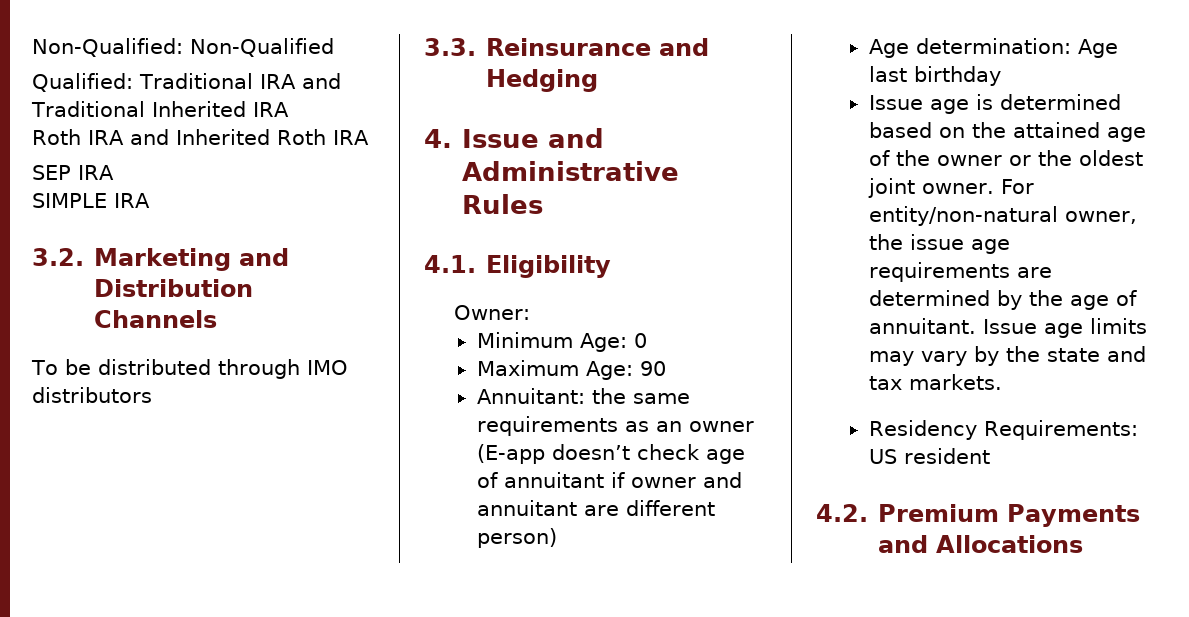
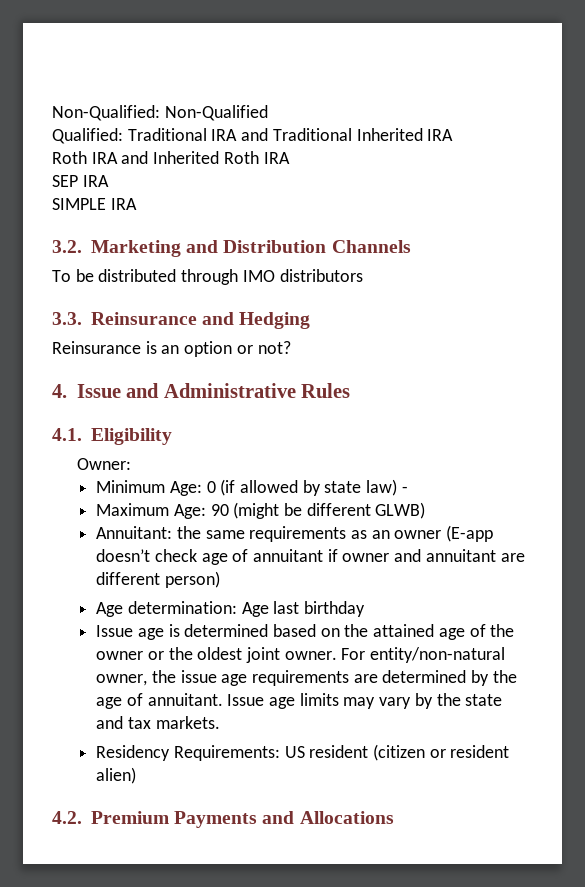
+ Reinsurance is an option or not?
- Minimum Age: 0
+ Minimum Age: 0 (if allowed by state law) -
- Maximum Age: 90
+ Maximum Age: 90 (might be different GLWB)
- Residency Requirements: US resident
+ Residency Requirements: US resident (citizen or resident alien)

